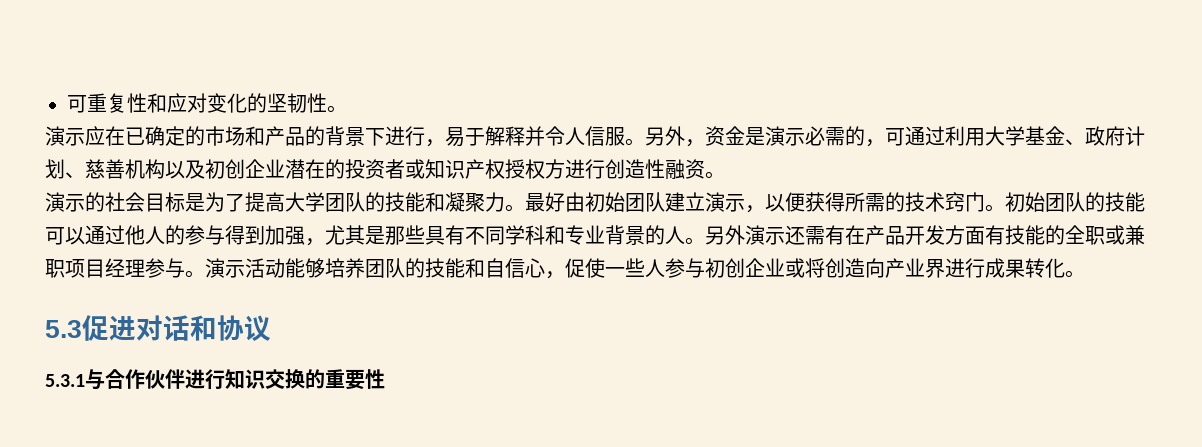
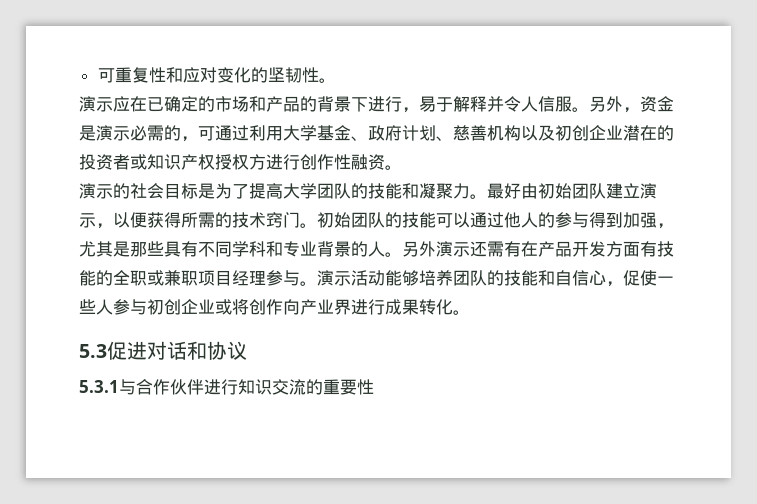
- 另外，资金是演示必需的，可通过利用大学基金、政府计划、慈善机构以及初创企业潜在的投资者或知识产权授权方进行创造性融资。
+ 另外，资金是演示必需的，可通过利用大学基金、政府计划、慈善机构以及初创企业潜在的投资者或知识产权授权方进行创作性融资。
- 演示活动能够培养团队的技能和自信心，促使一些人参与初创企业或将创造向产业界进行成果转化。
+ 演示活动能够培养团队的技能和自信心，促使一些人参与初创企业或将创作向产业界进行成果转化。
- 5.3.1与合作伙伴进行知识交换的重要性
+ 5.3.1与合作伙伴进行知识交流的重要性

